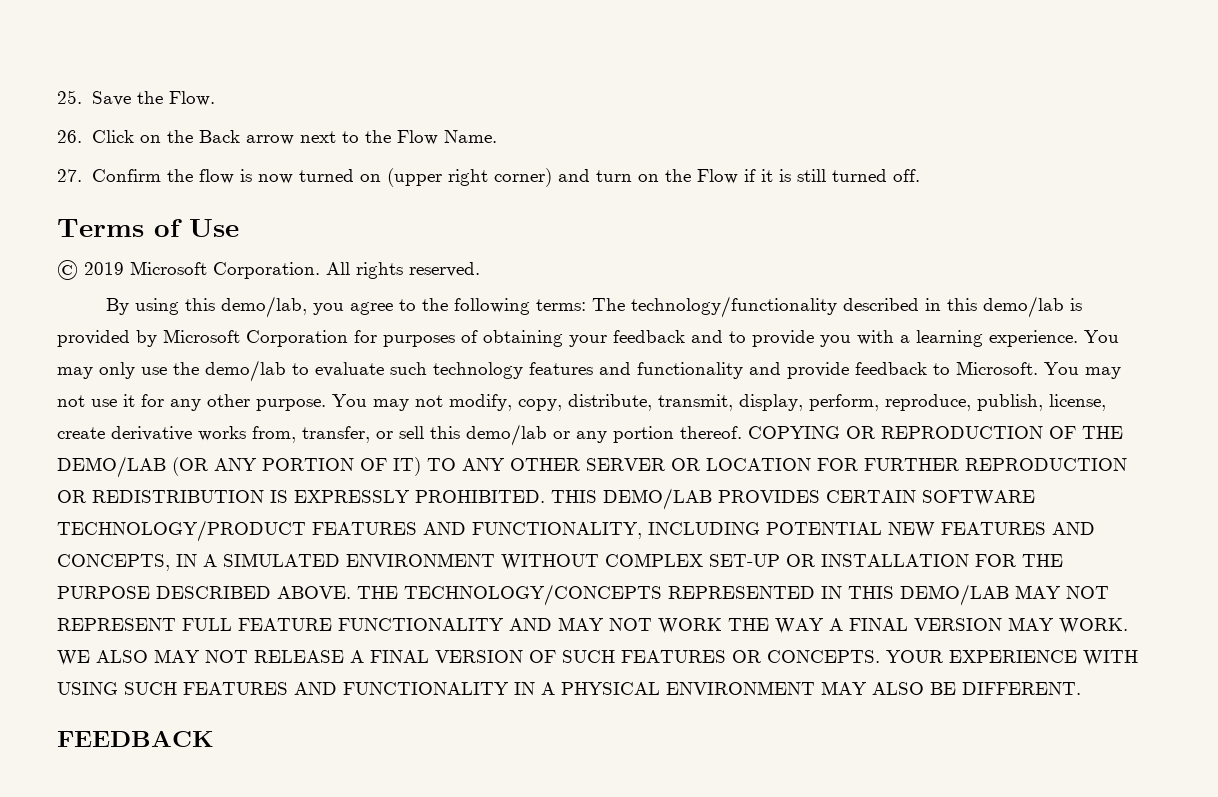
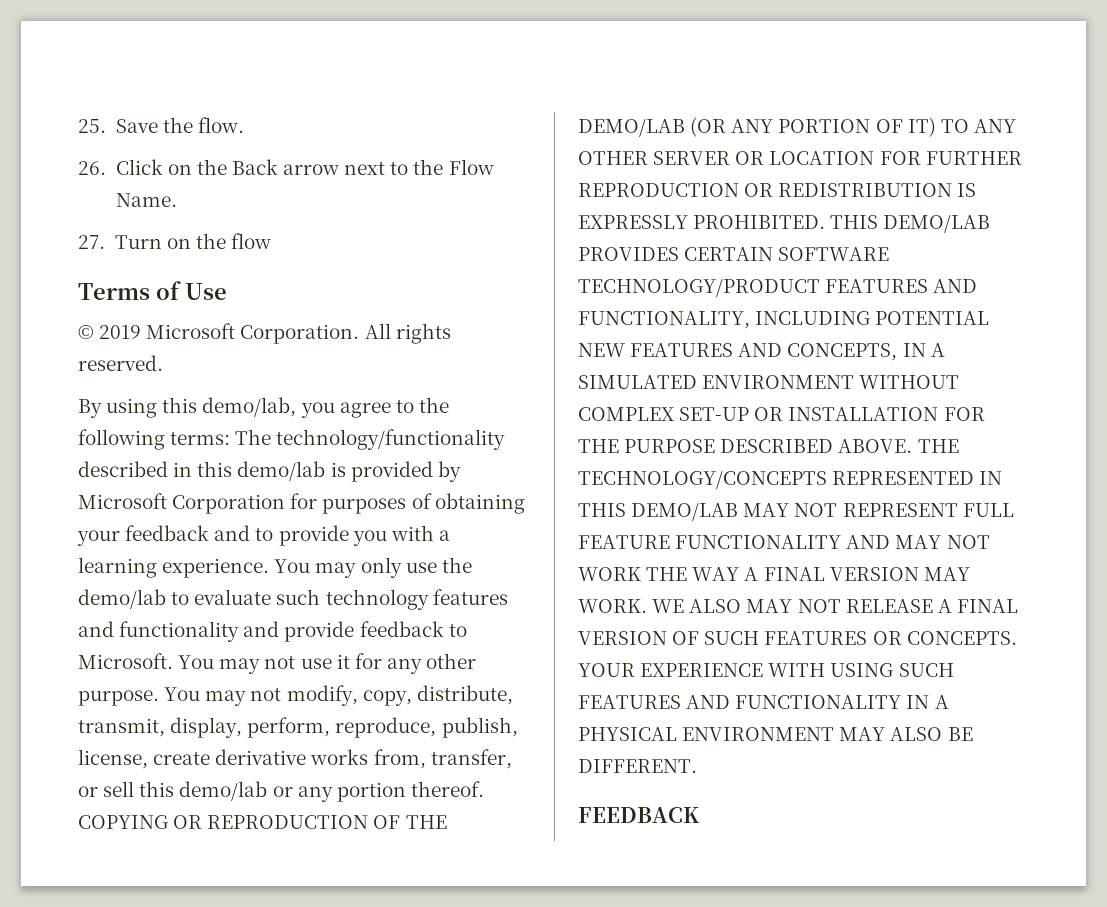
- 25. Save the Flow.
+ 25. Save the flow.
- 27. Confirm the flow is now turned on (upper right corner) and turn on the Flow if it is still turned off.
+ 27. Turn on the flow

